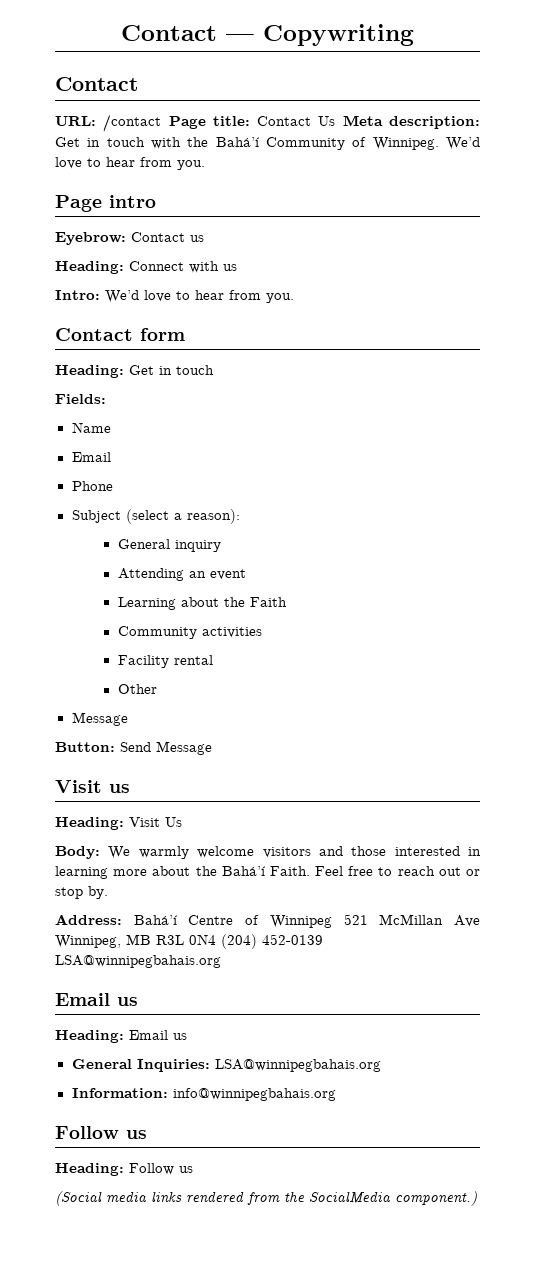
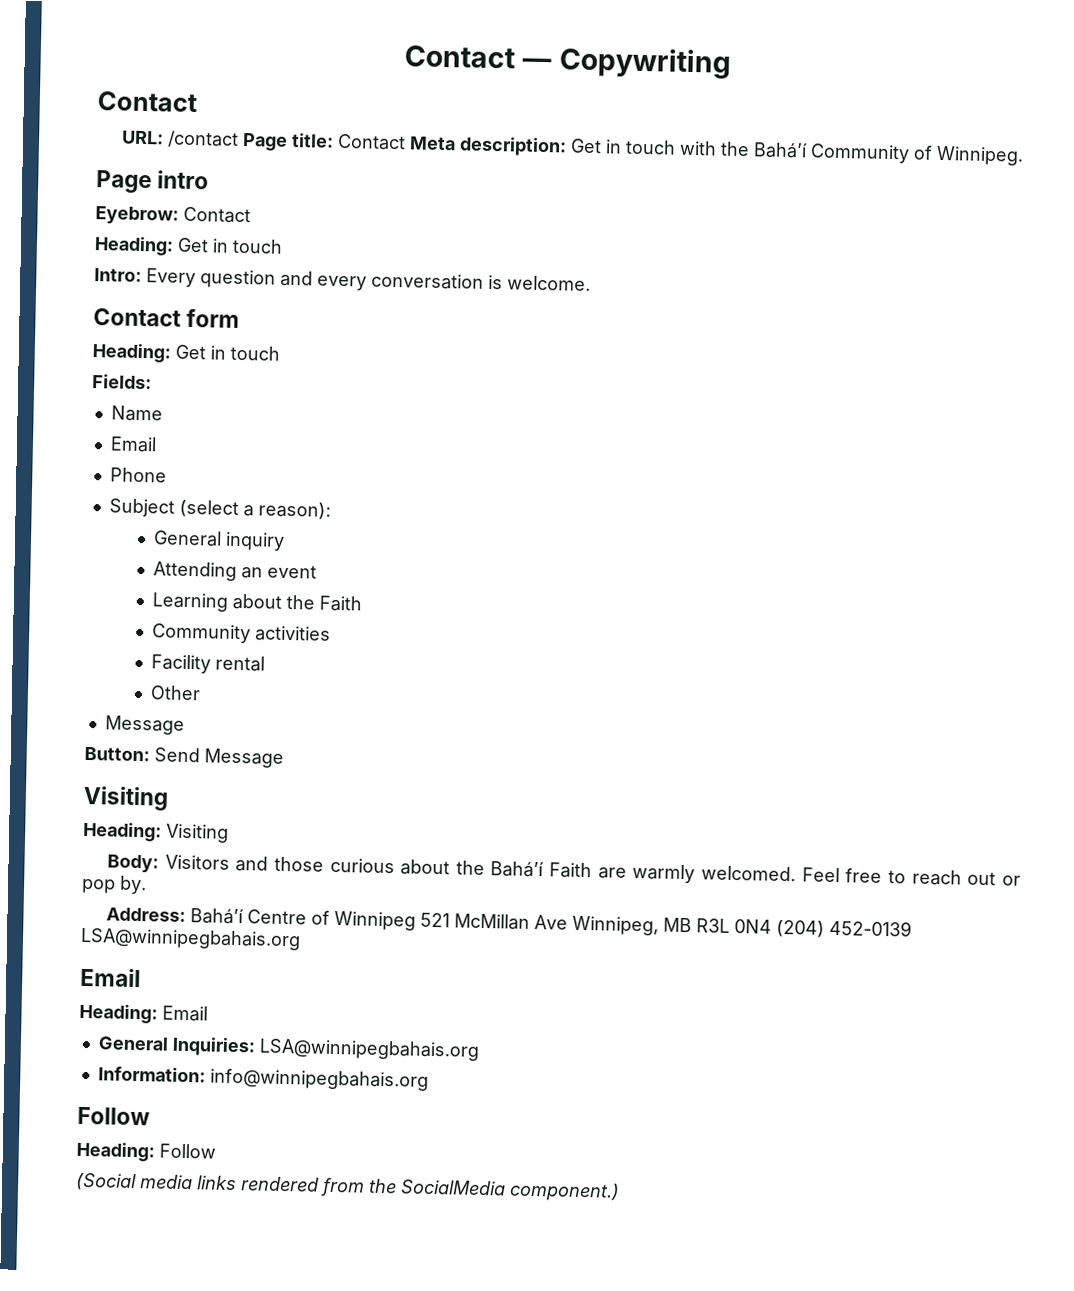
- URL: /contact Page title: Contact Us Meta description: Get in touch with the Bahá’í Community of Winnipeg. We’d love to hear from you.
+ URL: /contact Page title: Contact Meta description: Get in touch with the Bahá’í Community of Winnipeg.
- Eyebrow: Contact us
- Heading: Connect with us
- Intro: We’d love to hear from you.
+ Eyebrow: Contact
+ Heading: Get in touch
+ Intro: Every question and every conversation is welcome.
  Button: Send Message
- Visit us
- Heading: Visit Us
+ Visiting
+ Heading: Visiting
- Body: We warmly welcome visitors and those interested in learning more about the Bahá’í Faith.
+ Body: Visitors and those curious about the Bahá’í Faith are warmly welcomed.
- Feel free to reach out or stop by.
+ Feel free to reach out or pop by.
  Address: Bahá’í Centre of Winnipeg 521 McMillan Ave Winnipeg, MB R3L 0N4 (204) 452-0139 LSA@winnipegbahais.org
- Email us
+ Email
- Heading: Email us
+ Heading: Email
  Information: info@winnipegbahais.org
- Follow us
+ Follow
- Heading: Follow us
+ Heading: Follow

